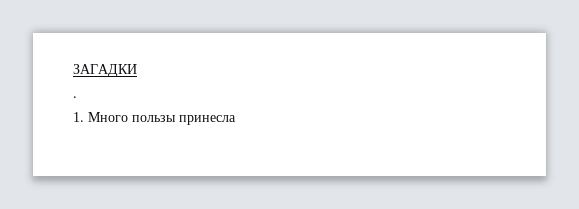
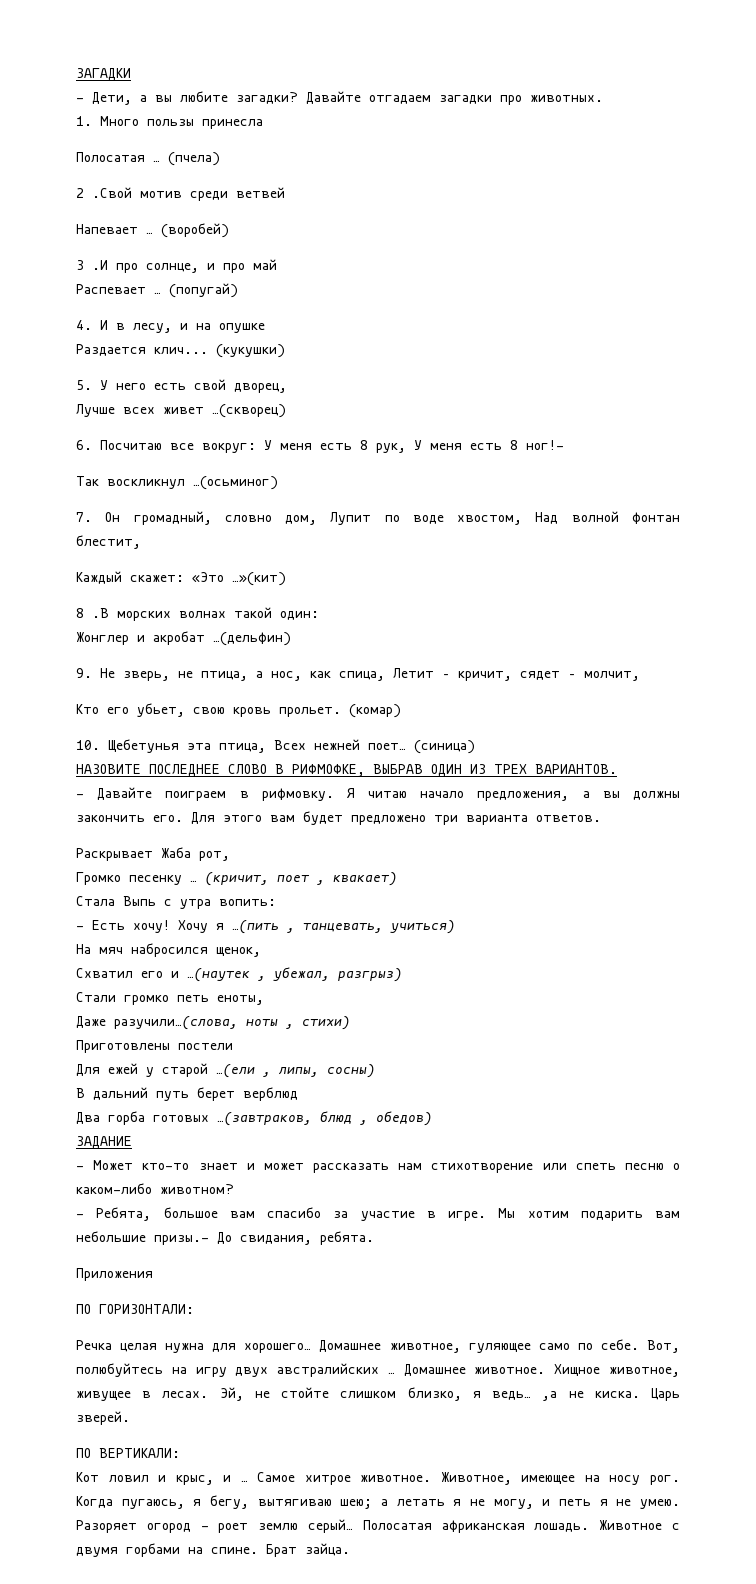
- .
+ - Дети, а вы любите загадки? Давайте отгадаем загадки про животных.
  1. Много пользы принесла
+ Полосатая … (пчела)
+ 2 .Свой мотив среди ветвей
+ Напевает … (воробей)
+ 3 .И про солнце, и про май
+ Распевает … (попугай)
+ 4. И в лесу, и на опушке
+ Раздается клич... (кукушки)
+ 5. У него есть свой дворец,
+ Лучше всех живет …(скворец)
+ 6. Посчитаю все вокруг: У меня есть 8 рук, У меня есть 8 ног!-
+ Так воскликнул …(осьминог)
+ 7. Он громадный, словно дом, Лупит по воде хвостом, Над волной фонтан блестит,
+ Каждый скажет: «Это …»(кит)
+ 8 .В морских волнах такой один:
+ Жонглер и акробат …(дельфин)
+ 9. Не зверь, не птица, а нос, как спица, Летит – кричит, сядет – молчит,
+ Кто его убьет, свою кровь прольет. (комар)
+ 10. Щебетунья эта птица, Всех нежней поет… (синица)
+ НАЗОВИТЕ ПОСЛЕДНЕЕ СЛОВО В РИФМОФКЕ, ВЫБРАВ ОДИН ИЗ ТРЕХ ВАРИАНТОВ.
+ - Давайте поиграем в рифмовку. Я читаю начало предложения, а вы должны закончить его. Для этого вам будет предложено три варианта ответов.
+ Раскрывает Жаба рот,
+ Громко песенку … (кричит, поет , квакает)
+ Стала Выпь с утра вопить:
+ - Есть хочу! Хочу я …(пить , танцевать, учиться)
+ На мяч набросился щенок,
+ Схватил его и …(наутек , убежал, разгрыз)
+ Стали громко петь еноты,
+ Даже разучили…(слова, ноты , стихи)
+ Приготовлены постели
+ Для ежей у старой …(ели , липы, сосны)
+ В дальний путь берет верблюд
+ Два горба готовых …(завтраков, блюд , обедов)
+ ЗАДАНИЕ
+ - Может кто-то знает и может рассказать нам стихотворение или спеть песню о каком-либо животном?
+ - Ребята, большое вам спасибо за участие в игре. Мы хотим подарить вам небольшие призы.- До свидания, ребята.
+ Приложения
+ ПО ГОРИЗОНТАЛИ:
+ Речка целая нужна для хорошего… Домашнее животное, гуляющее само по себе. Вот, полюбуйтесь на игру двух австралийских … Домашнее животное. Хищное животное, живущее в лесах. Эй, не стойте слишком близко, я ведь… ,а не киска. Царь зверей.
+ ПО ВЕРТИКАЛИ:
+ Кот ловил и крыс, и … Самое хитрое животное. Животное, имеющее на носу рог. Когда пугаюсь, я бегу, вытягиваю шею; а летать я не могу, и петь я не умею. Разоряет огород - роет землю серый… Полосатая африканская лошадь. Животное с двумя горбами на спине. Брат зайца.

